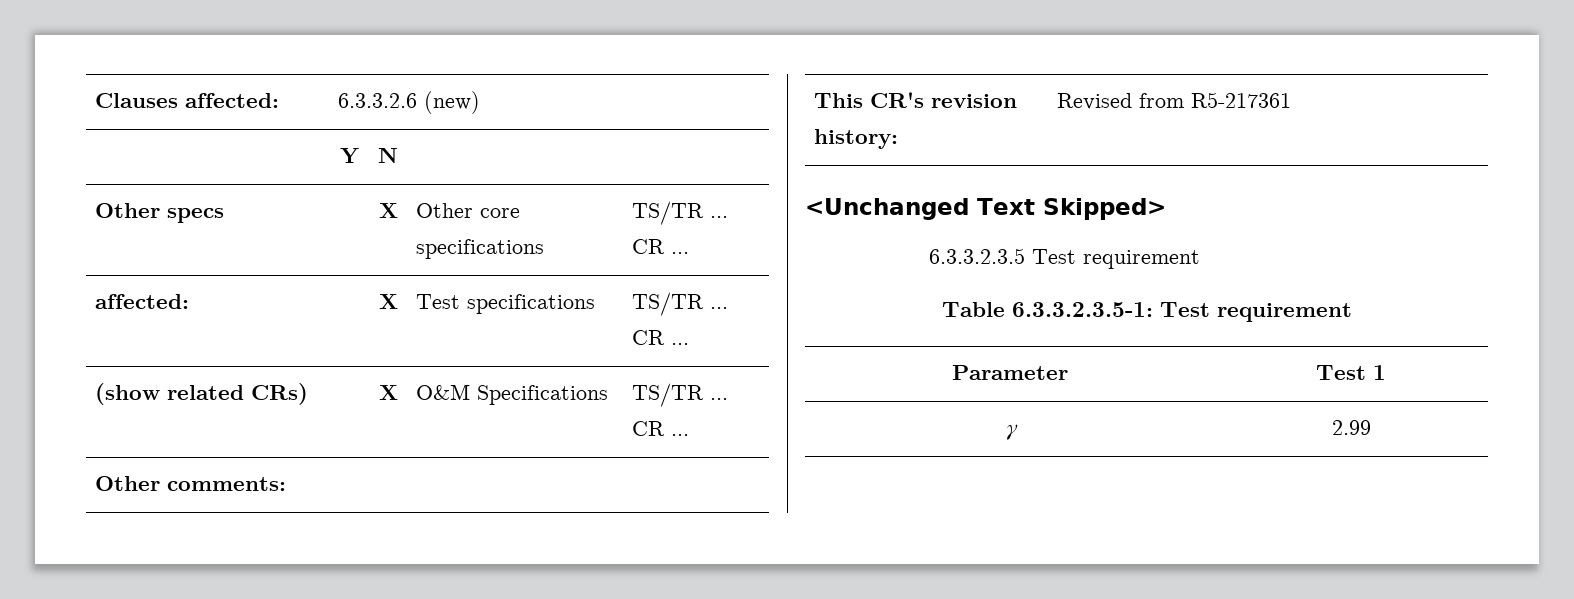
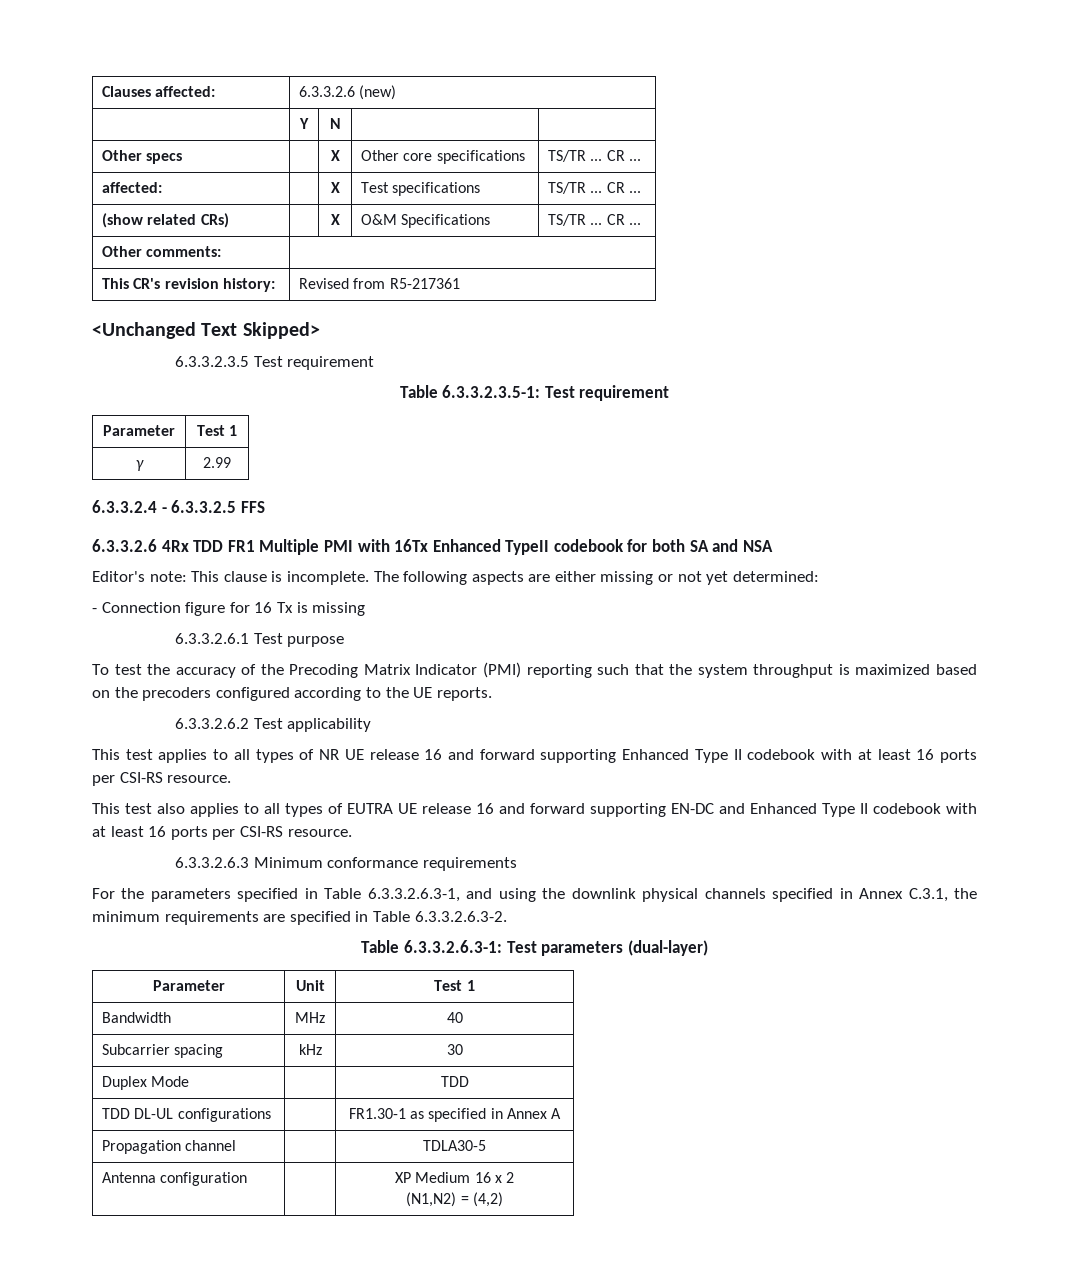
+ 6.3.3.2.4 - 6.3.3.2.5 FFS
+ 6.3.3.2.6 4Rx TDD FR1 Multiple PMI with 16Tx Enhanced TypeII codebook for both SA and NSA
+ Editor's note: This clause is incomplete. The following aspects are either missing or not yet determined:
+ - Connection figure for 16 Tx is missing
+ 6.3.3.2.6.1 Test purpose
+ To test the accuracy of the Precoding Matrix Indicator (PMI) reporting such that the system throughput is maximized based on the precoders configured according to the UE reports.
+ 6.3.3.2.6.2 Test applicability
+ This test applies to all types of NR UE release 16 and forward supporting Enhanced Type II codebook with at least 16 ports per CSI-RS resource.
+ This test also applies to all types of EUTRA UE release 16 and forward supporting EN-DC and Enhanced Type II codebook with at least 16 ports per CSI-RS resource.
+ 6.3.3.2.6.3 Minimum conformance requirements
+ For the parameters specified in Table 6.3.3.2.6.3-1, and using the downlink physical channels specified in Annex C.3.1, the minimum requirements are specified in Table 6.3.3.2.6.3-2.
+ Table 6.3.3.2.6.3-1: Test parameters (dual-layer)
+ Parameter | Unit | Test 1
+ Bandwidth | MHz | 40
+ Subcarrier spacing | kHz | 30
+ Duplex Mode | | TDD
+ TDD DL-UL configurations | | FR1.30-1 as specified in Annex A
+ Propagation channel | | TDLA30-5
+ Antenna configuration | | XP Medium 16 x 2
+ (N1,N2) = (4,2)

